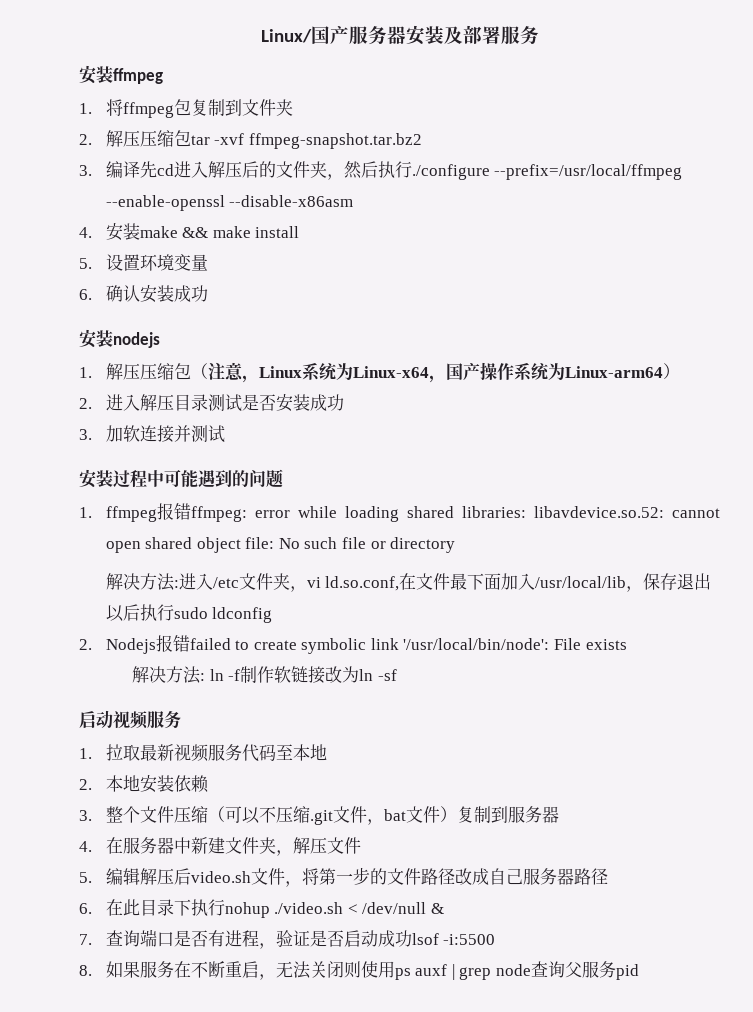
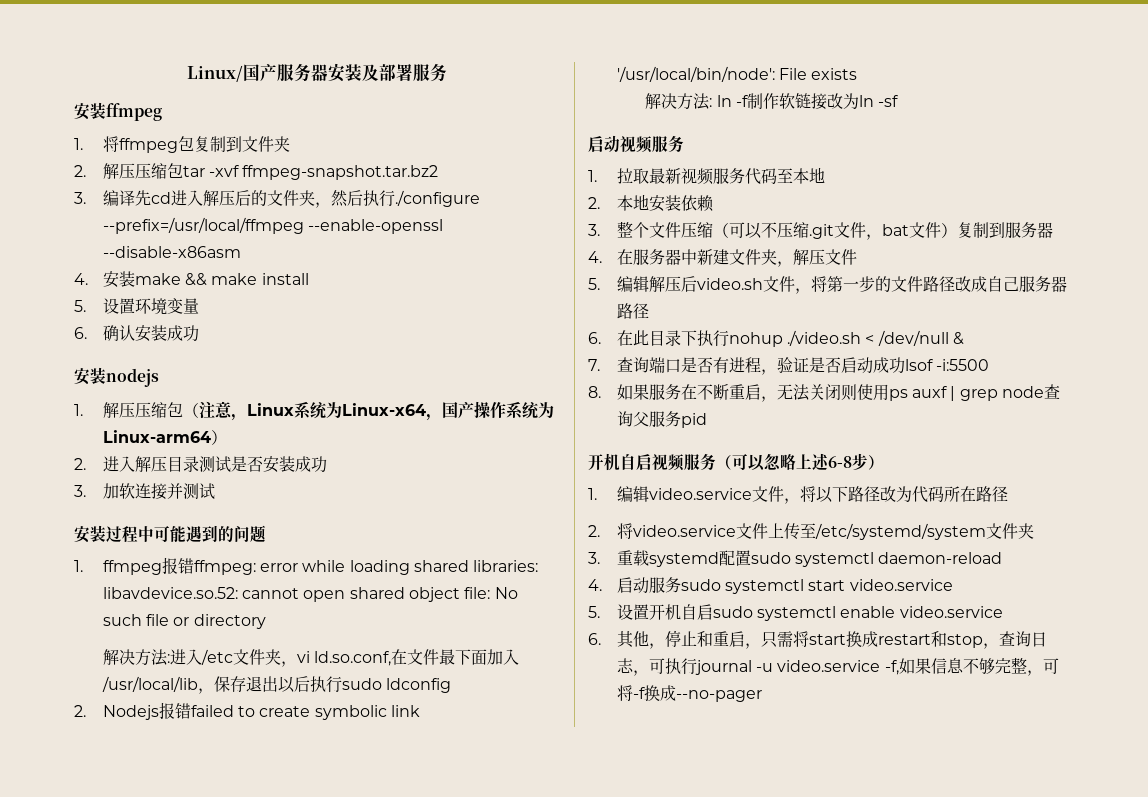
+ 开机自启视频服务（可以忽略上述6-8步）
+ 1.编辑video.service文件，将以下路径改为代码所在路径
+ 2.将video.service文件上传至/etc/systemd/system文件夹
+ 3.重载systemd配置sudo systemctl daemon-reload
+ 4.启动服务sudo systemctl start video.service
+ 5.设置开机自启sudo systemctl enable video.service
+ 6.其他，停止和重启，只需将start换成restart和stop，查询日志，可执行journal -u video.service -f,如果信息不够完整，可将-f换成--no-pager

